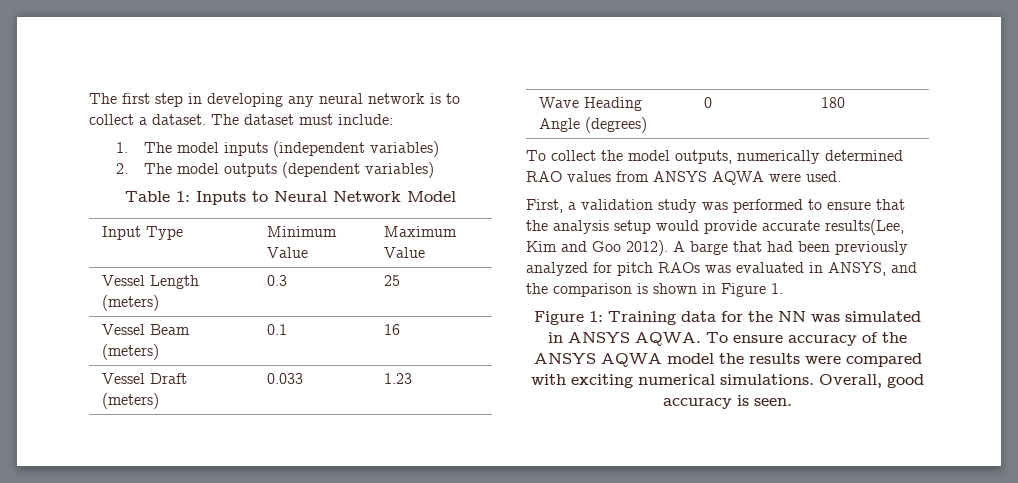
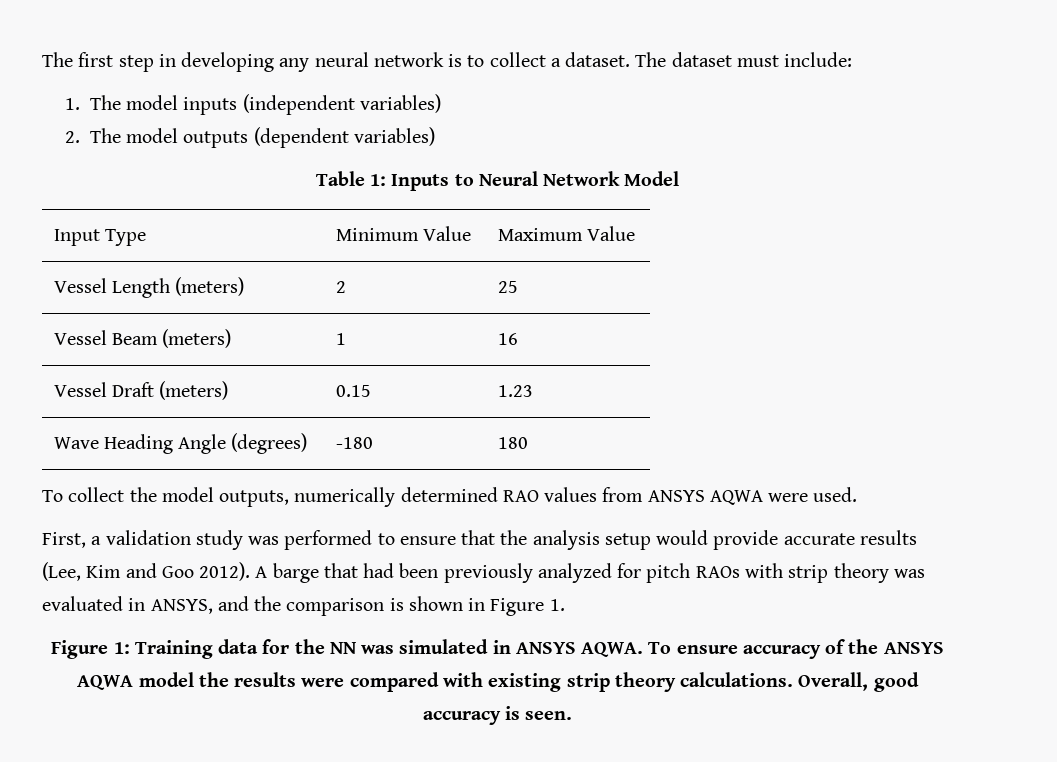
- Vessel Length (meters) | 0.3 | 25
+ Vessel Length (meters) | 2 | 25
- Vessel Beam (meters) | 0.1 | 16
+ Vessel Beam (meters) | 1 | 16
- Vessel Draft (meters) | 0.033 | 1.23
+ Vessel Draft (meters) | 0.15 | 1.23
- Wave Heading Angle (degrees) | 0 | 180
+ Wave Heading Angle (degrees) | -180 | 180
- First, a validation study was performed to ensure that the analysis setup would provide accurate results(Lee, Kim and Goo 2012).
+ First, a validation study was performed to ensure that the analysis setup would provide accurate results (Lee, Kim and Goo 2012).
- A barge that had been previously analyzed for pitch RAOs was evaluated in ANSYS, and the comparison is shown in Figure 1.
+ A barge that had been previously analyzed for pitch RAOs with strip theory was evaluated in ANSYS, and the comparison is shown in Figure 1.
- To ensure accuracy of the ANSYS AQWA model the results were compared with exciting numerical simulations.
+ To ensure accuracy of the ANSYS AQWA model the results were compared with existing strip theory calculations.

